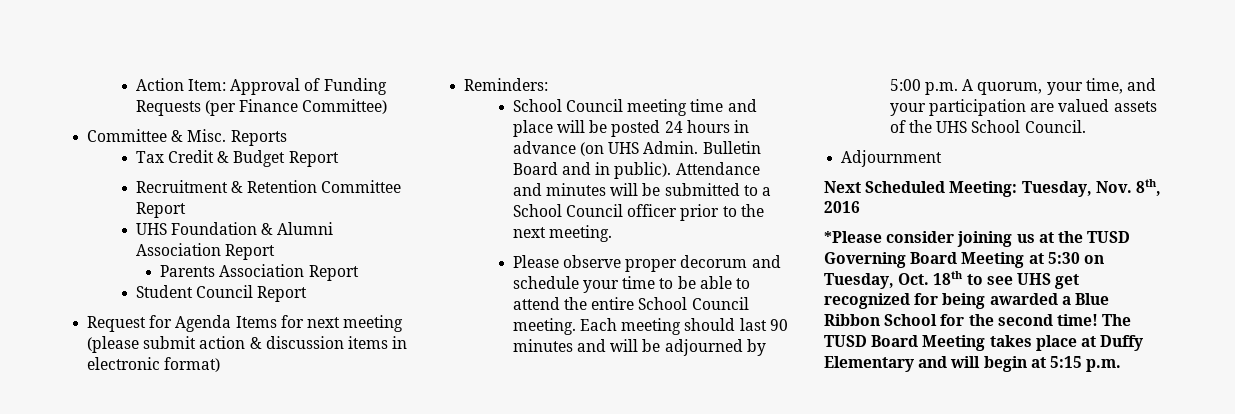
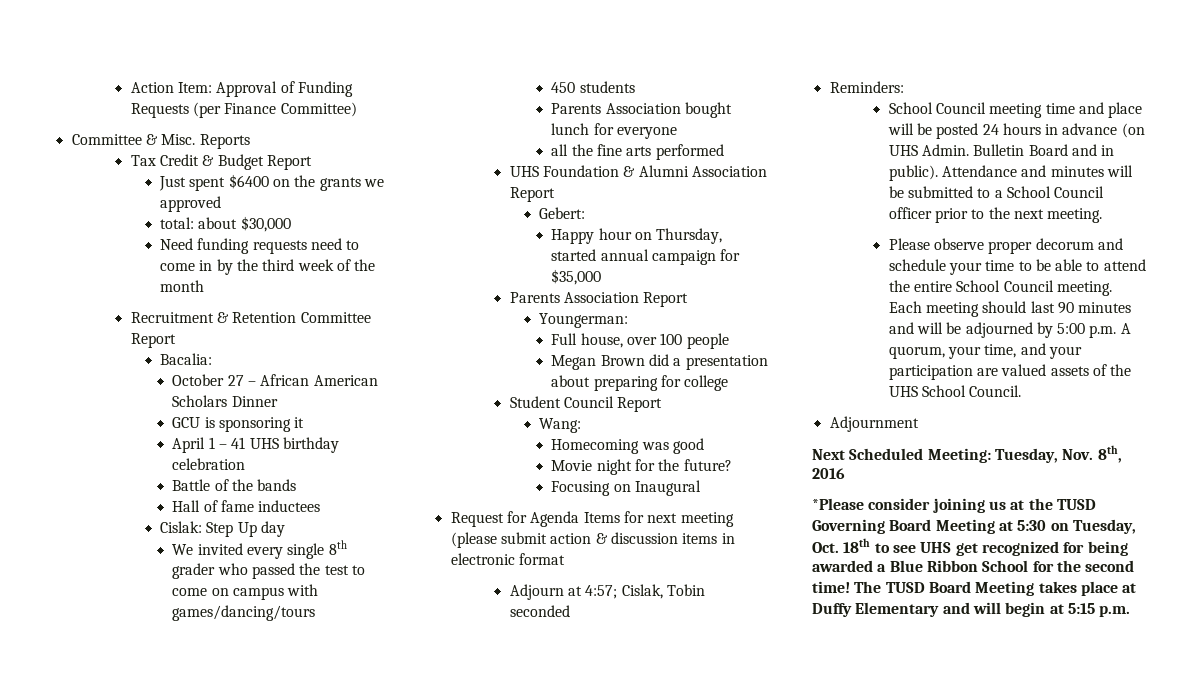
+ Just spent $6400 on the grants we approved
+ total: about $30,000
+ Need funding requests need to come in by the third week of the month
+ Bacalia:
+ October 27 – African American Scholars Dinner
+ GCU is sponsoring it
+ April 1 – 41 UHS birthday celebration
+ Battle of the bands
+ Hall of fame inductees
+ Cislak: Step Up day
+ We invited every single 8th grader who passed the test to come on campus with games/dancing/tours
+ 450 students
+ Parents Association bought lunch for everyone
+ all the fine arts performed
+ Gebert:
+ Happy hour on Thursday, started annual campaign for $35,000
  Parents Association Report
+ Youngerman:
+ Full house, over 100 people
+ Megan Brown did a presentation about preparing for college
  Student Council Report
+ Wang:
+ Homecoming was good
+ Movie night for the future?
+ Focusing on Inaugural
- Request for Agenda Items for next meeting (please submit action & discussion items in electronic format)
+ Request for Agenda Items for next meeting (please submit action & discussion items in electronic format
+ Adjourn at 4:57; Cislak, Tobin seconded

